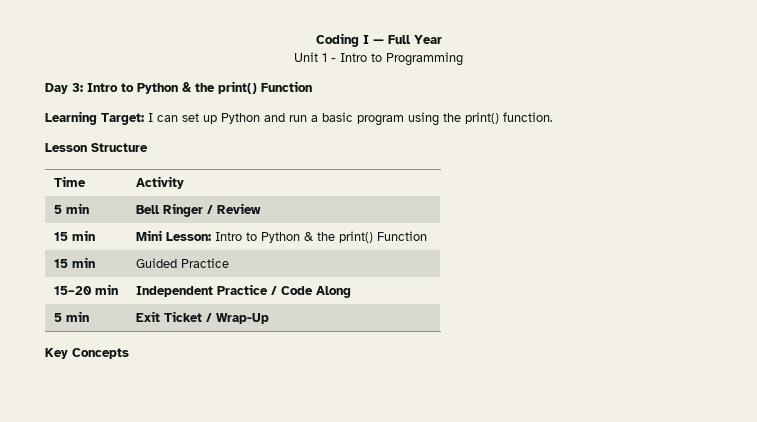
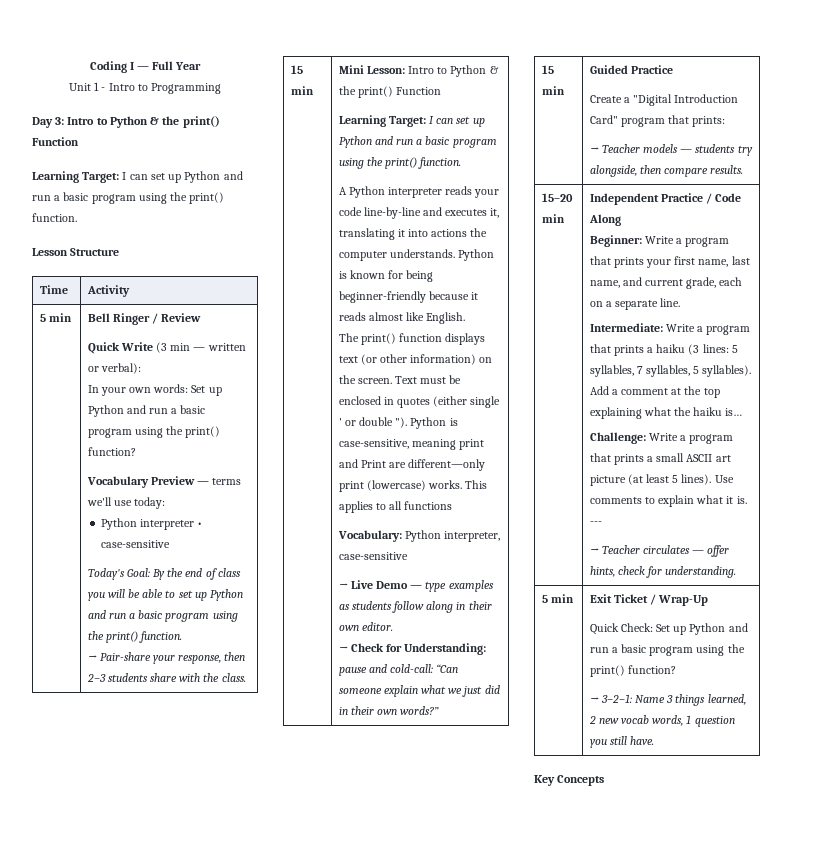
+ Quick Write (3 min — written or verbal):
+ In your own words: Set up Python and run a basic program using the print() function?
+ Vocabulary Preview — terms we'll use today:
+ Python interpreter • case-sensitive
+ Today's Goal: By the end of class you will be able to set up Python and run a basic program using the print() function.
+ → Pair-share your response, then 2–3 students share with the class.
  Mini Lesson: Intro to Python & the print() Function
+ Learning Target: I can set up Python and run a basic program using the print() function.
+ A Python interpreter reads your code line-by-line and executes it, translating it into actions the computer understands. Python is known for being beginner-friendly because it reads almost like English.
+ The print() function displays text (or other information) on the screen. Text must be enclosed in quotes (either single ' or double "). Python is case-sensitive, meaning print and Print are different—only print (lowercase) works. This applies to all functions
+ Vocabulary: Python interpreter, case-sensitive
+ → Live Demo — type examples as students follow along in their own editor.
+ → Check for Understanding: pause and cold-call: “Can someone explain what we just did in their own words?”
  15 min | Guided Practice
+ Create a "Digital Introduction Card" program that prints:
+ → Teacher models — students try alongside, then compare results.
+ Beginner: Write a program that prints your first name, last name, and current grade, each on a separate line.
+ Intermediate: Write a program that prints a haiku (3 lines: 5 syllables, 7 syllables, 5 syllables). Add a comment at the top explaining what the haiku is…
+ Challenge: Write a program that prints a small ASCII art picture (at least 5 lines). Use comments to explain what it is. ---
+ → Teacher circulates — offer hints, check for understanding.
  5 min | Exit Ticket / Wrap-Up
+ Quick Check: Set up Python and run a basic program using the print() function?
+ → 3–2–1: Name 3 things learned, 2 new vocab words, 1 question you still have.

